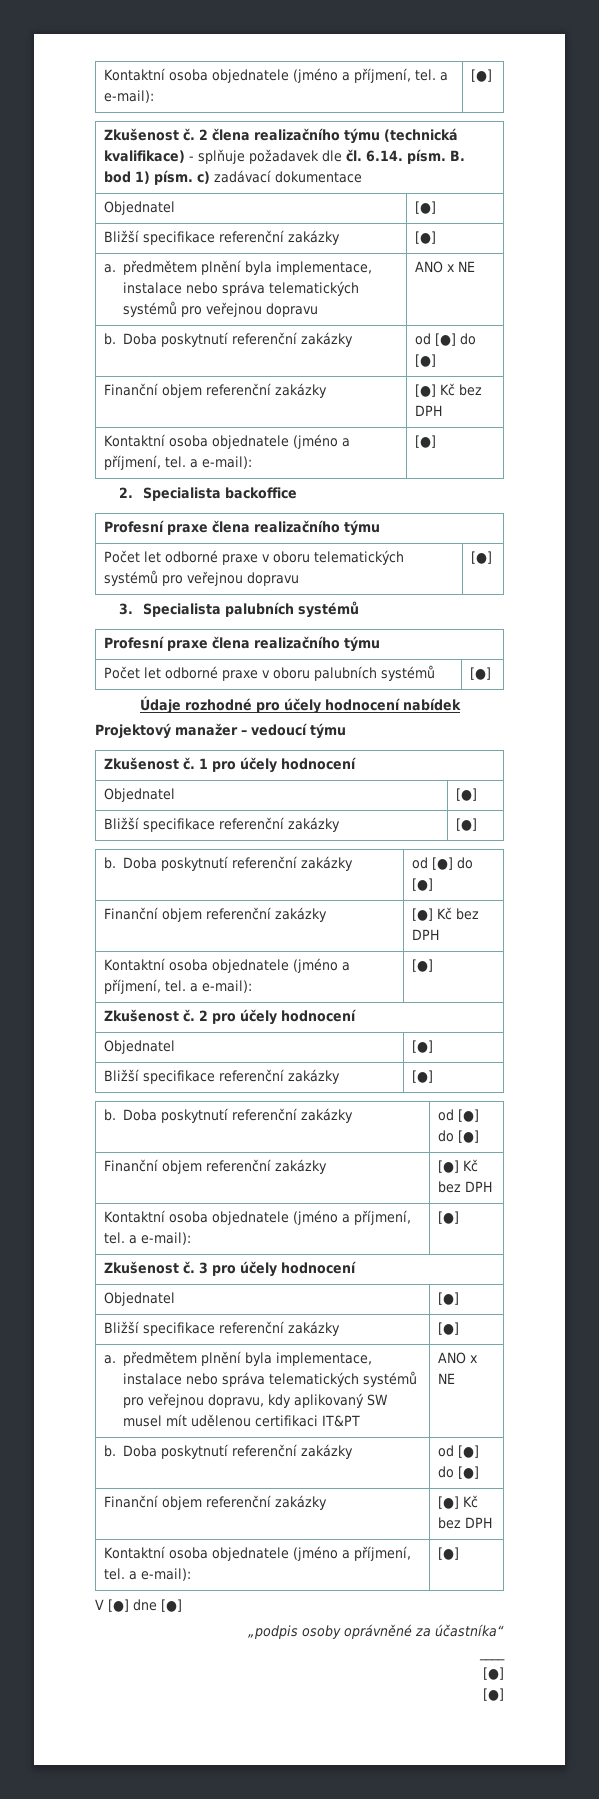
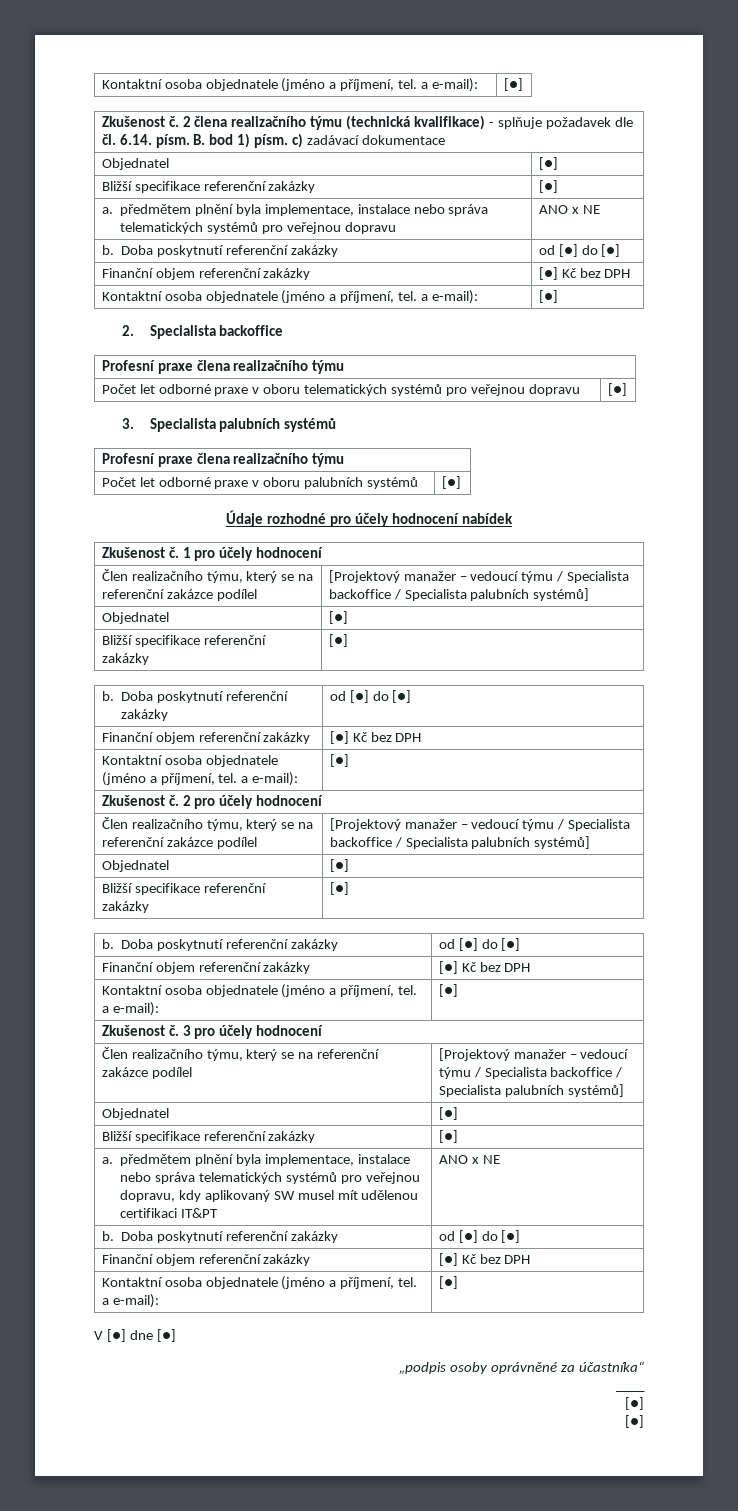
- Projektový manažer – vedoucí týmu
  Zkušenost č. 1 pro účely hodnocení
+ Člen realizačního týmu, který se na referenční zakázce podílel | [Projektový manažer – vedoucí týmu / Specialista backoffice / Specialista palubních systémů]
  Zkušenost č. 2 pro účely hodnocení
+ Člen realizačního týmu, který se na referenční zakázce podílel | [Projektový manažer – vedoucí týmu / Specialista backoffice / Specialista palubních systémů]
  Zkušenost č. 3 pro účely hodnocení
+ Člen realizačního týmu, který se na referenční zakázce podílel | [Projektový manažer – vedoucí týmu / Specialista backoffice / Specialista palubních systémů]

